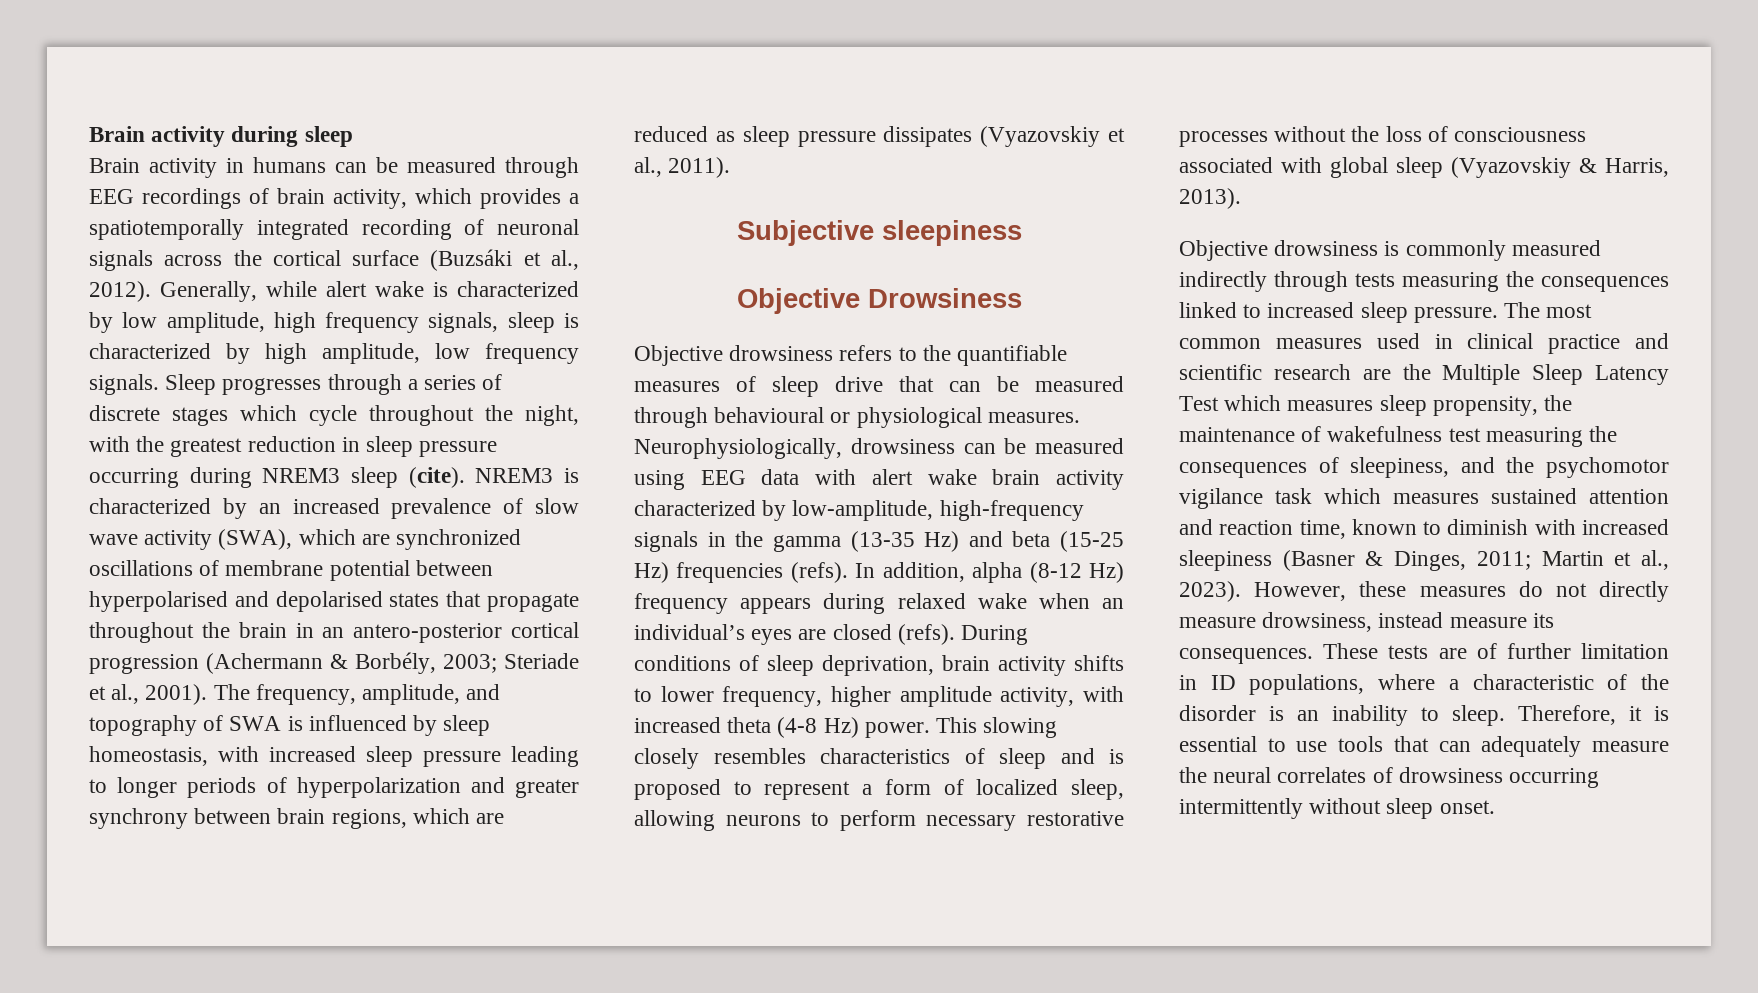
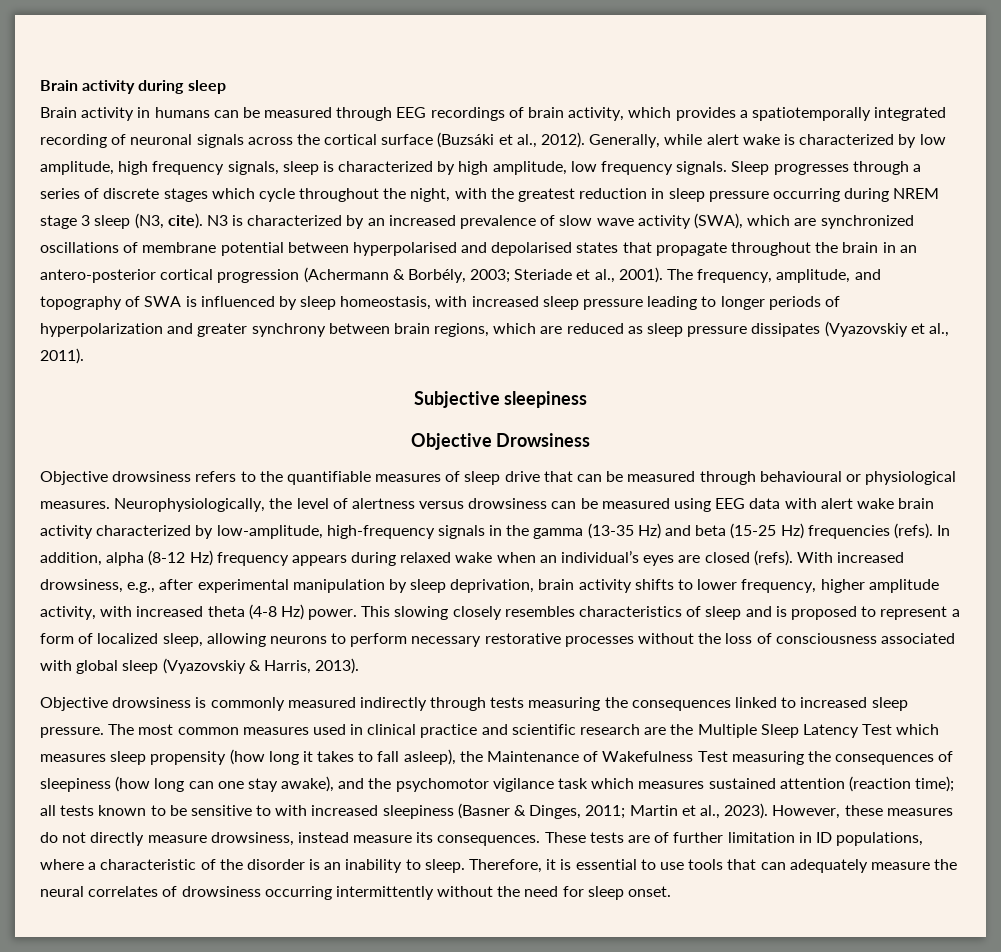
- Sleep progresses through a series of discrete stages which cycle throughout the night, with the greatest reduction in sleep pressure occurring during NREM3 sleep (cite). NREM3 is characterized by an increased prevalence of slow wave activity (SWA), which are synchronized oscillations of membrane potential between hyperpolarised and depolarised states that propagate throughout the brain in an antero-posterior cortical progression (Achermann & Borbély, 2003;
+ Sleep progresses through a series of discrete stages which cycle throughout the night, with the greatest reduction in sleep pressure occurring during NREM stage 3 sleep (N3, cite). N3 is characterized by an increased prevalence of slow wave activity (SWA), which are synchronized oscillations of membrane potential between hyperpolarised and depolarised states that propagate throughout the brain in an antero-posterior cortical progression (Achermann & Borbély, 2003;
- Neurophysiologically, drowsiness can be measured using EEG data with alert wake brain activity characterized by low-amplitude, high-frequency signals in the gamma (13-35 Hz) and beta (15-25 Hz) frequencies (refs).
+ Neurophysiologically, the level of alertness versus drowsiness can be measured using EEG data with alert wake brain activity characterized by low-amplitude, high-frequency signals in the gamma (13-35 Hz) and beta (15-25 Hz) frequencies (refs).
- During conditions of sleep deprivation, brain activity shifts to lower frequency, higher amplitude activity, with increased theta (4-8 Hz) power.
+ With increased drowsiness, e.g., after experimental manipulation by sleep deprivation, brain activity shifts to lower frequency, higher amplitude activity, with increased theta (4-8 Hz) power.
- The most common measures used in clinical practice and scientific research are the Multiple Sleep Latency Test which measures sleep propensity, the maintenance of wakefulness test measuring the consequences of sleepiness, and the psychomotor vigilance task which measures sustained attention and reaction time, known to diminish with increased sleepiness (Basner & Dinges, 2011; Martin et al., 2023).
+ The most common measures used in clinical practice and scientific research are the Multiple Sleep Latency Test which measures sleep propensity (how long it takes to fall asleep), the Maintenance of Wakefulness Test measuring the consequences of sleepiness (how long can one stay awake), and the psychomotor vigilance task which measures sustained attention (reaction time); all tests known to be sensitive to with increased sleepiness (Basner & Dinges, 2011; Martin et al., 2023).
- Therefore, it is essential to use tools that can adequately measure the neural correlates of drowsiness occurring intermittently without sleep onset.
+ Therefore, it is essential to use tools that can adequately measure the neural correlates of drowsiness occurring intermittently without the need for sleep onset.

